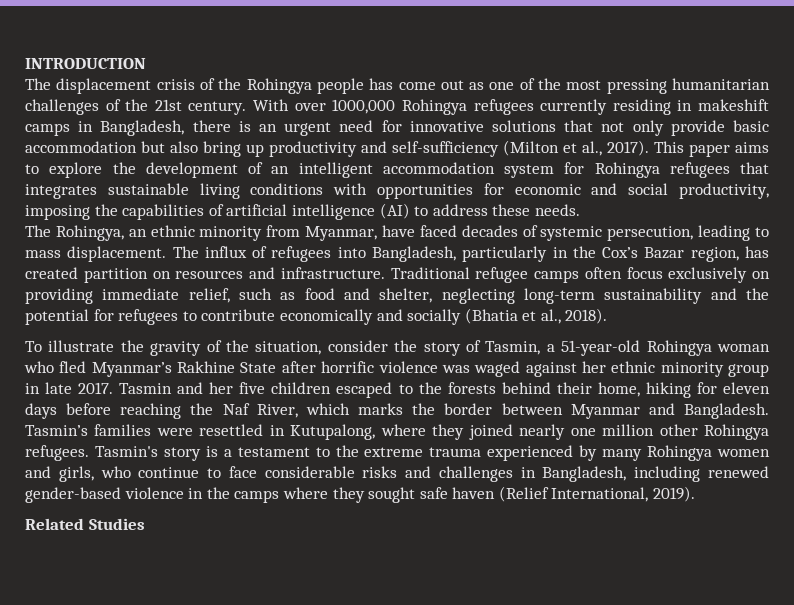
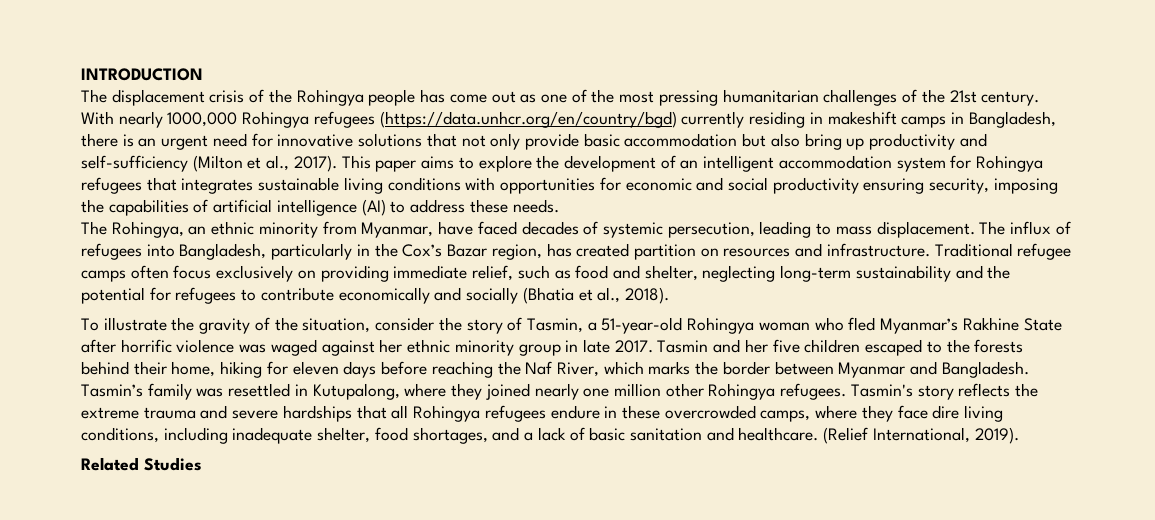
- With over 1000,000 Rohingya refugees currently residing in makeshift camps in Bangladesh, there is an urgent need for innovative solutions that not only provide basic accommodation but also bring up productivity and self-sufficiency (Milton et al., 2017).
+ With nearly 1000,000 Rohingya refugees (https://data.unhcr.org/en/country/bgd) currently residing in makeshift camps in Bangladesh, there is an urgent need for innovative solutions that not only provide basic accommodation but also bring up productivity and self-sufficiency (Milton et al., 2017).
- This paper aims to explore the development of an intelligent accommodation system for Rohingya refugees that integrates sustainable living conditions with opportunities for economic and social productivity, imposing the capabilities of artificial intelligence (AI) to address these needs.
+ This paper aims to explore the development of an intelligent accommodation system for Rohingya refugees that integrates sustainable living conditions with opportunities for economic and social productivity ensuring security, imposing the capabilities of artificial intelligence (AI) to address these needs.
- Tasmin’s families were resettled in Kutupalong, where they joined nearly one million other Rohingya refugees.
+ Tasmin’s family was resettled in Kutupalong, where they joined nearly one million other Rohingya refugees.
- Tasmin's story is a testament to the extreme trauma experienced by many Rohingya women and girls, who continue to face considerable risks and challenges in Bangladesh, including renewed gender-based violence in the camps where they sought safe haven (Relief International, 2019).
+ Tasmin's story reflects the extreme trauma and severe hardships that all Rohingya refugees endure in these overcrowded camps, where they face dire living conditions, including inadequate shelter, food shortages, and a lack of basic sanitation and healthcare. (Relief International, 2019).

